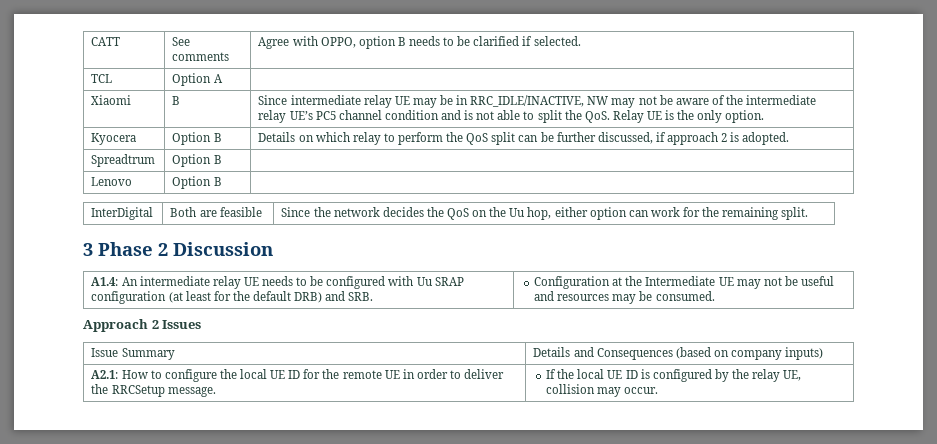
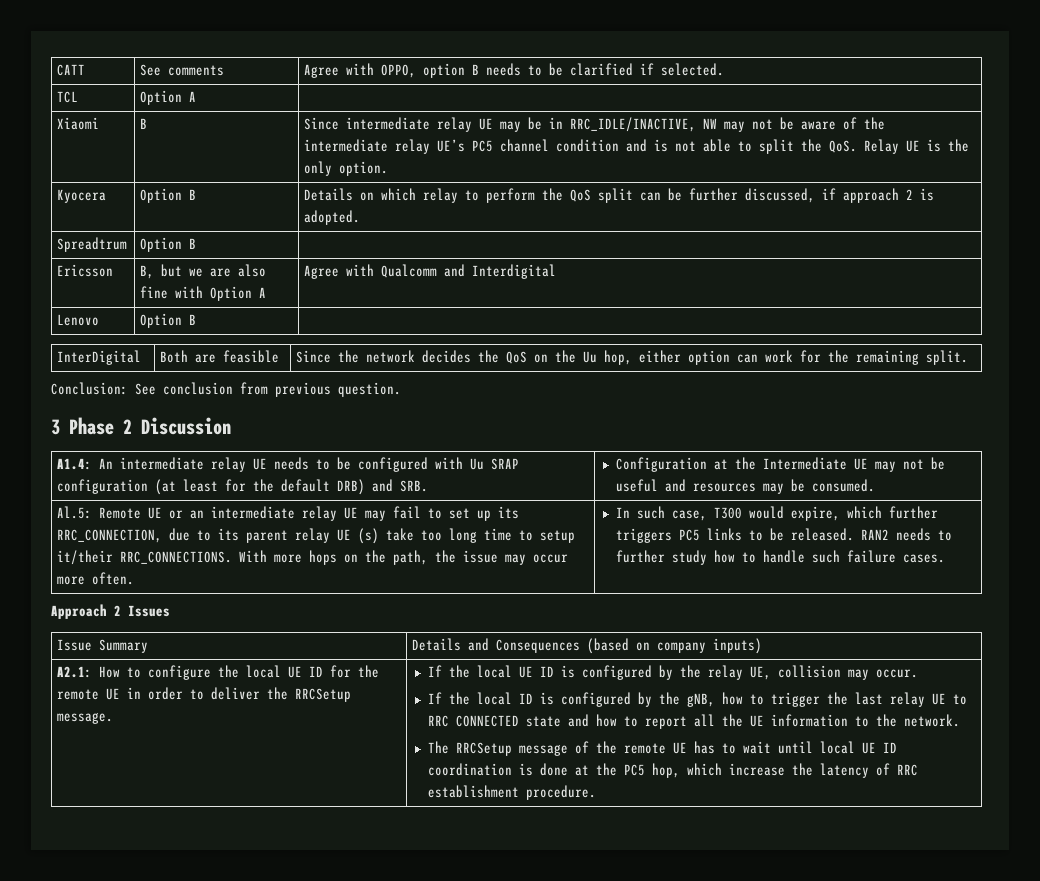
+ Ericsson | B, but we are also fine with Option A | Agree with Qualcomm and Interdigital
+ Conclusion: See conclusion from previous question.
+ Al.5: Remote UE or an intermediate relay UE may fail to set up its RRC_CONNECTION, due to its parent relay UE (s) take too long time to setup it/their RRC_CONNECTIONS. With more hops on the path, the issue may occur more often. | In such case, T300 would expire, which further triggers PC5 links to be released. RAN2 needs to further study how to handle such failure cases.
+ If the local ID is configured by the gNB, how to trigger the last relay UE to RRC CONNECTED state and how to report all the UE information to the network.
+ The RRCSetup message of the remote UE has to wait until local UE ID coordination is done at the PC5 hop, which increase the latency of RRC establishment procedure.

